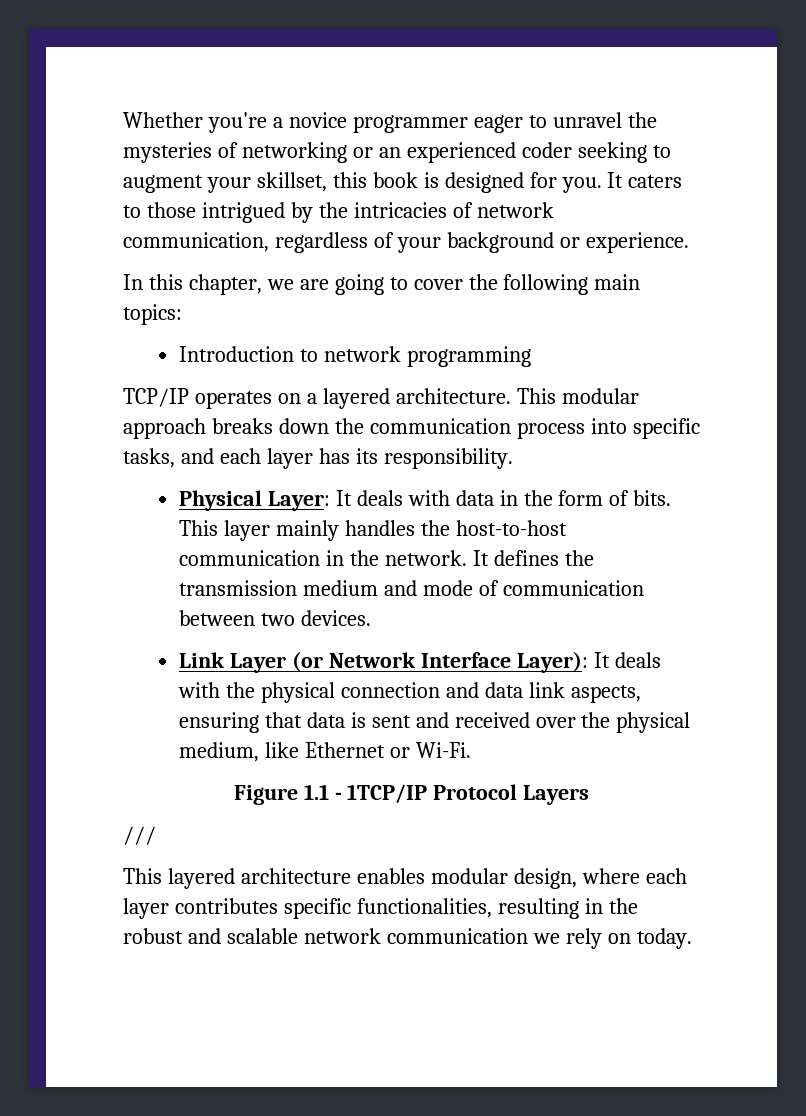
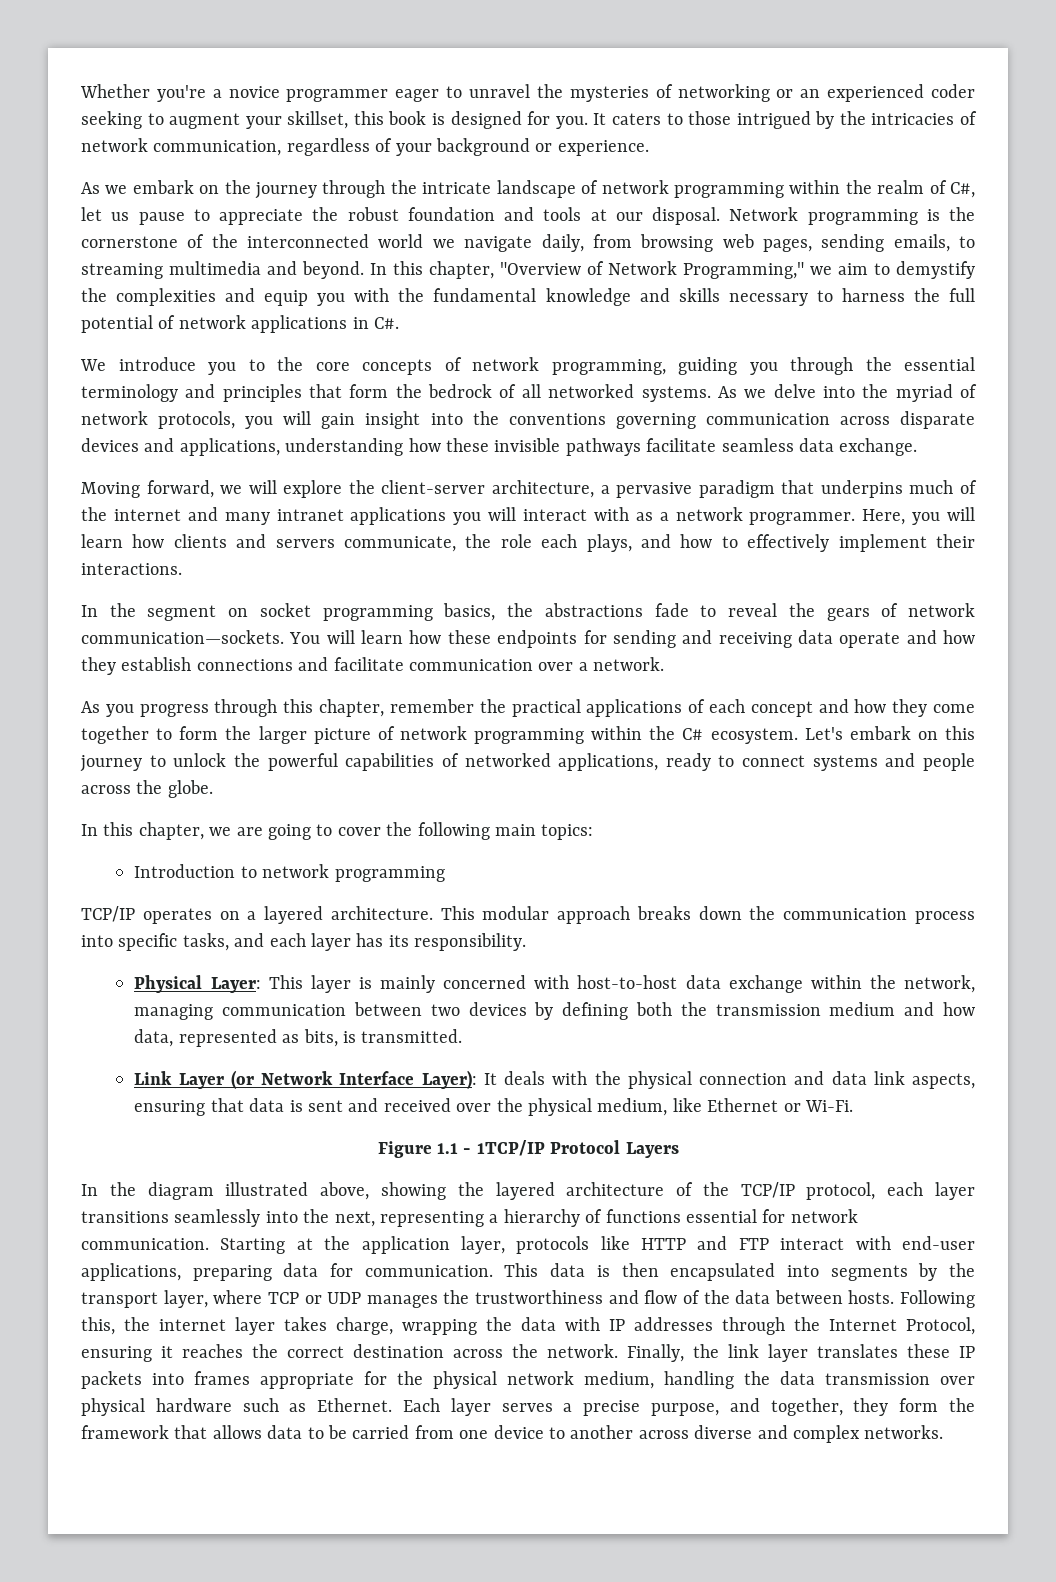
+ As we embark on the journey through the intricate landscape of network programming within the realm of C#, let us pause to appreciate the robust foundation and tools at our disposal. Network programming is the cornerstone of the interconnected world we navigate daily, from browsing web pages, sending emails, to streaming multimedia and beyond. In this chapter, "Overview of Network Programming," we aim to demystify the complexities and equip you with the fundamental knowledge and skills necessary to harness the full potential of network applications in C#.
+ We introduce you to the core concepts of network programming, guiding you through the essential terminology and principles that form the bedrock of all networked systems. As we delve into the myriad of network protocols, you will gain insight into the conventions governing communication across disparate devices and applications, understanding how these invisible pathways facilitate seamless data exchange.
+ Moving forward, we will explore the client-server architecture, a pervasive paradigm that underpins much of the internet and many intranet applications you will interact with as a network programmer. Here, you will learn how clients and servers communicate, the role each plays, and how to effectively implement their interactions.
+ In the segment on socket programming basics, the abstractions fade to reveal the gears of network communication—sockets. You will learn how these endpoints for sending and receiving data operate and how they establish connections and facilitate communication over a network.
+ As you progress through this chapter, remember the practical applications of each concept and how they come together to form the larger picture of network programming within the C# ecosystem. Let's embark on this journey to unlock the powerful capabilities of networked applications, ready to connect systems and people across the globe.
- Physical Layer: It deals with data in the form of bits. This layer mainly handles the host-to-host communication in the network. It defines the transmission medium and mode of communication between two devices.
+ Physical Layer: This layer is mainly concerned with host-to-host data exchange within the network, managing communication between two devices by defining both the transmission medium and how data, represented as bits, is transmitted.
- ///
- This layered architecture enables modular design, where each layer contributes specific functionalities, resulting in the robust and scalable network communication we rely on today.
+ In the diagram illustrated above, showing the layered architecture of the TCP/IP protocol, each layer transitions seamlessly into the next, representing a hierarchy of functions essential for network communication. Starting at the application layer, protocols like HTTP and FTP interact with end-user applications, preparing data for communication. This data is then encapsulated into segments by the transport layer, where TCP or UDP manages the trustworthiness and flow of the data between hosts. Following this, the internet layer takes charge, wrapping the data with IP addresses through the Internet Protocol, ensuring it reaches the correct destination across the network. Finally, the link layer translates these IP packets into frames appropriate for the physical network medium, handling the data transmission over physical hardware such as Ethernet. Each layer serves a precise purpose, and together, they form the framework that allows data to be carried from one device to another across diverse and complex networks.

